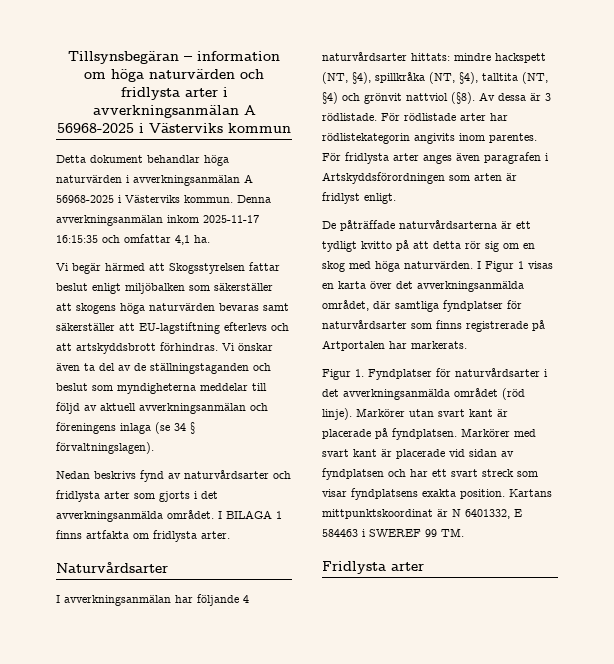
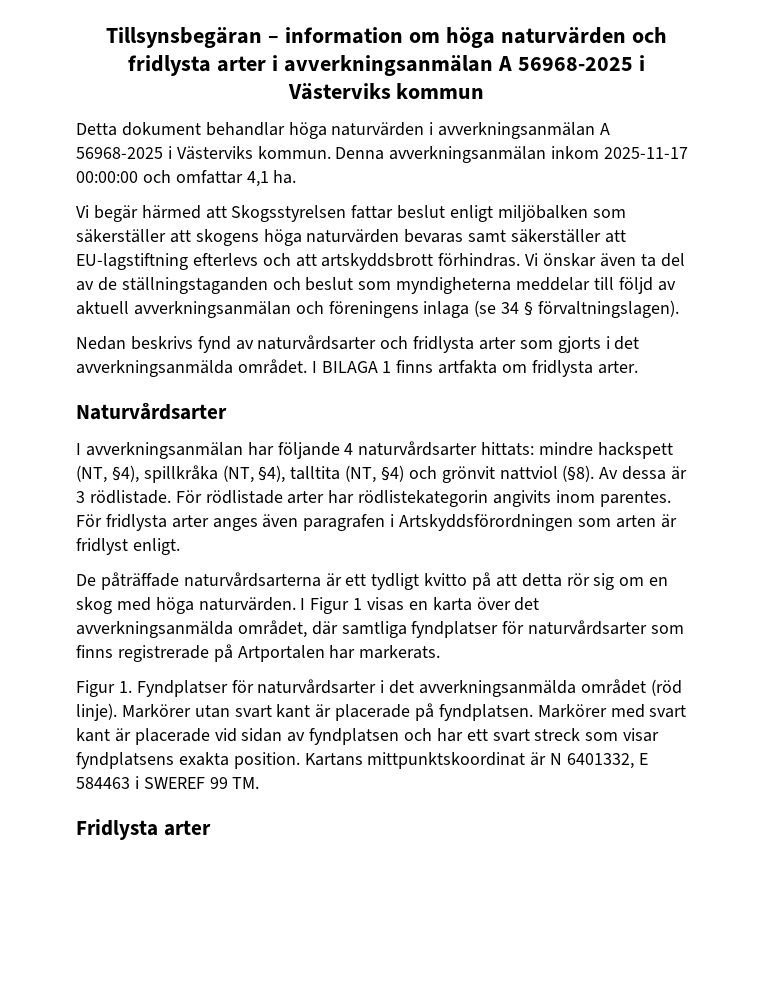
- Denna avverkningsanmälan inkom 2025-11-17 16:15:35 och omfattar 4,1 ha.
+ Denna avverkningsanmälan inkom 2025-11-17 00:00:00 och omfattar 4,1 ha.

